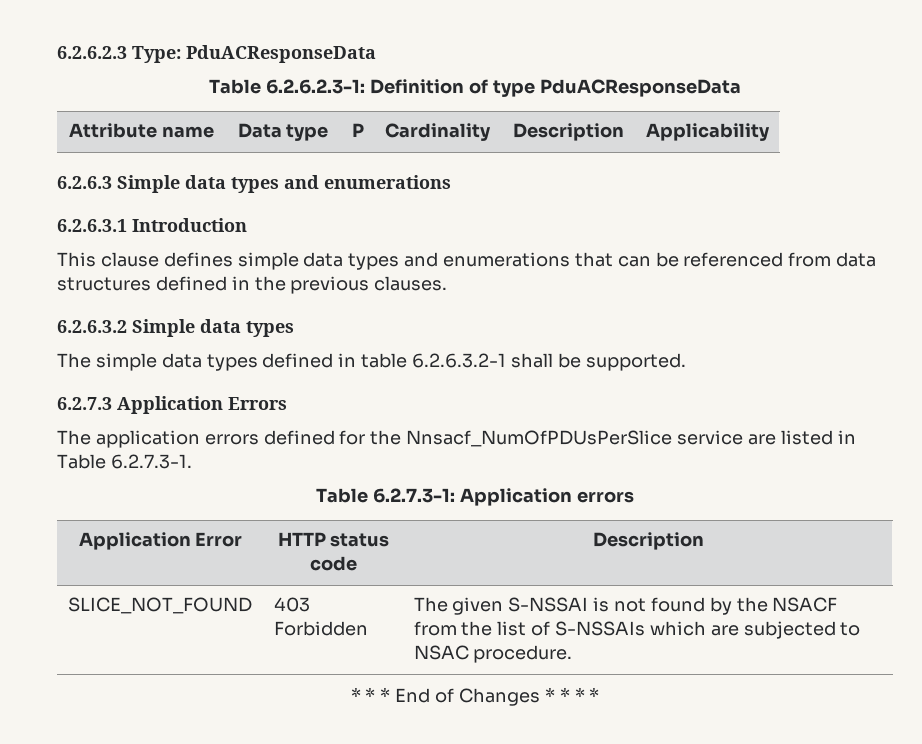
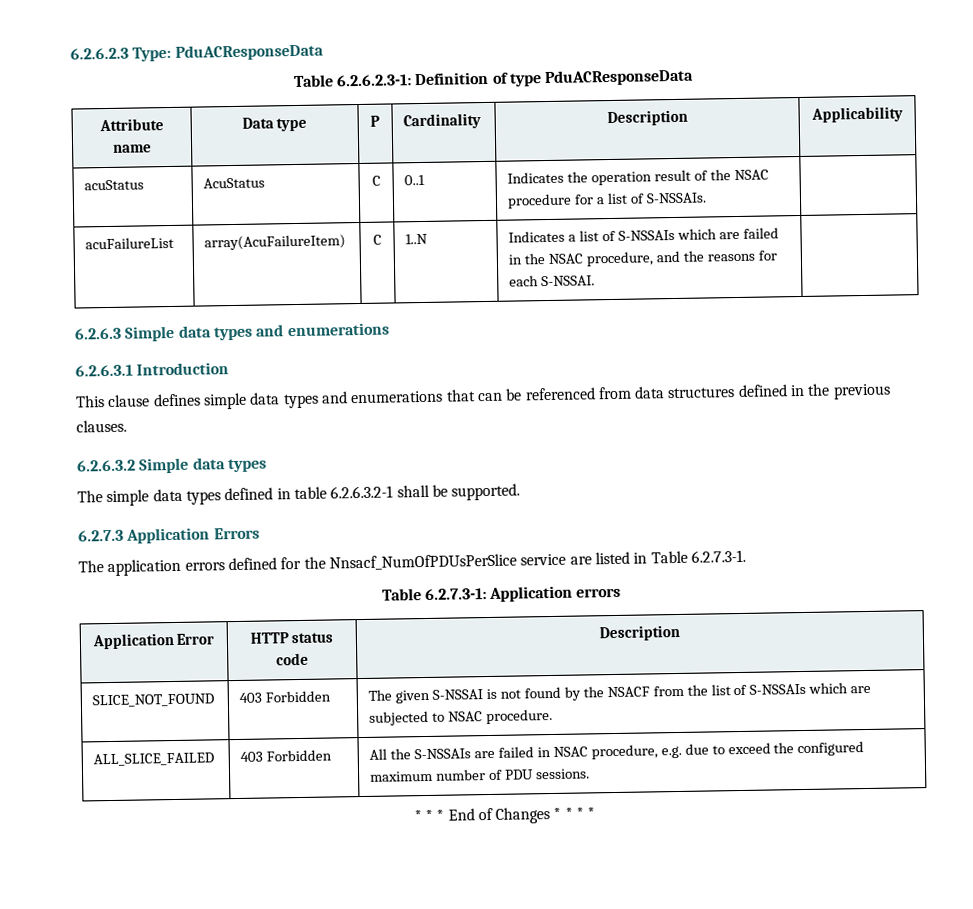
+ acuStatus | AcuStatus | C | 0..1 | Indicates the operation result of the NSAC procedure for a list of S-NSSAIs. |
+ acuFailureList | array(AcuFailureItem) | C | 1..N | Indicates a list of S-NSSAIs which are failed in the NSAC procedure, and the reasons for each S-NSSAI. |
+ ALL_SLICE_FAILED | 403 Forbidden | All the S-NSSAIs are failed in NSAC procedure, e.g. due to exceed the configured maximum number of PDU sessions.

